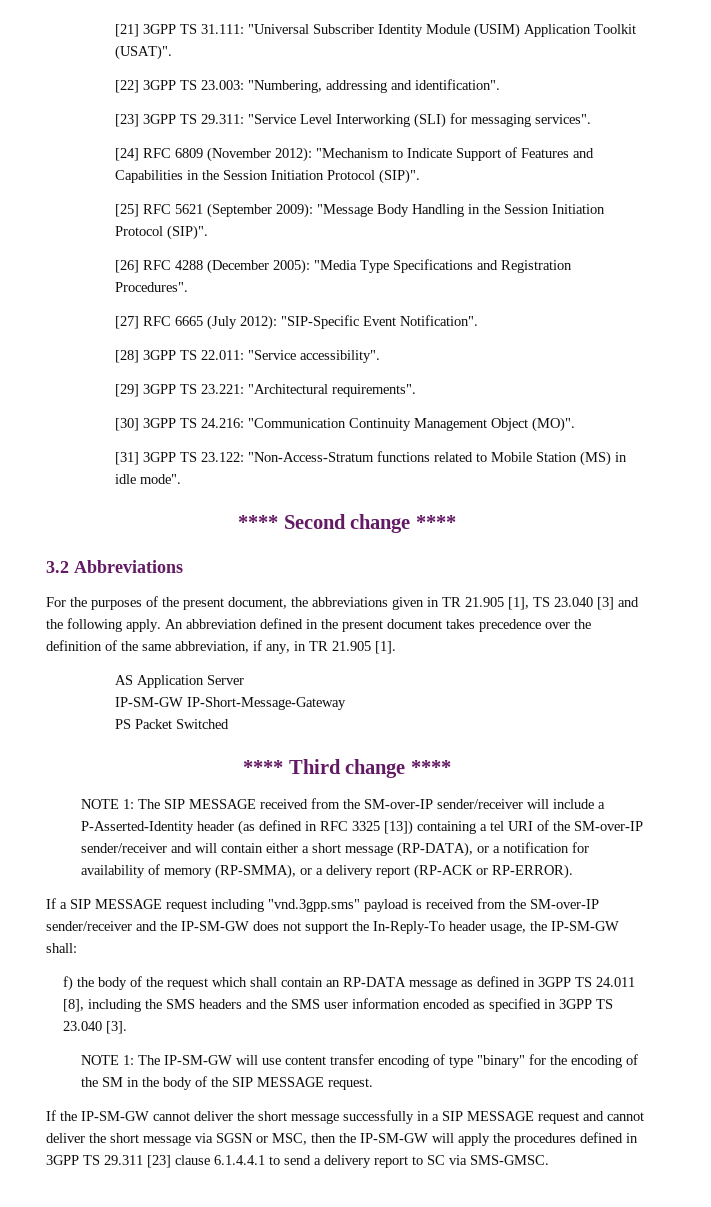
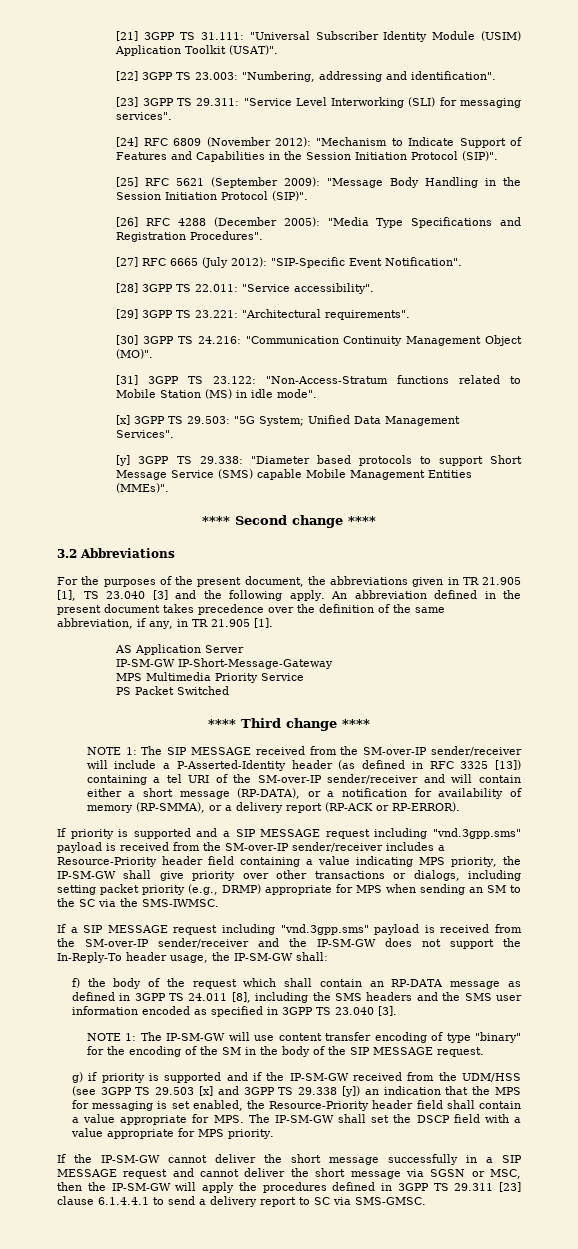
+ [x] 3GPP TS 29.503: "5G System; Unified Data Management Services".
+ [y] 3GPP TS 29.338: "Diameter based protocols to support Short Message Service (SMS) capable Mobile Management Entities (MMEs)".
+ MPS Multimedia Priority Service
+ If priority is supported and a SIP MESSAGE request including "vnd.3gpp.sms" payload is received from the SM-over-IP sender/receiver includes a Resource-Priority header field containing a value indicating MPS priority, the IP-SM-GW shall give priority over other transactions or dialogs, including setting packet priority (e.g., DRMP) appropriate for MPS when sending an SM to the SC via the SMS-IWMSC.
+ g) if priority is supported and if the IP-SM-GW received from the UDM/HSS (see 3GPP TS 29.503 [x] and 3GPP TS 29.338 [y]) an indication that the MPS for messaging is set enabled, the Resource-Priority header field shall contain a value appropriate for MPS. The IP-SM-GW shall set the DSCP field with a value appropriate for MPS priority.

